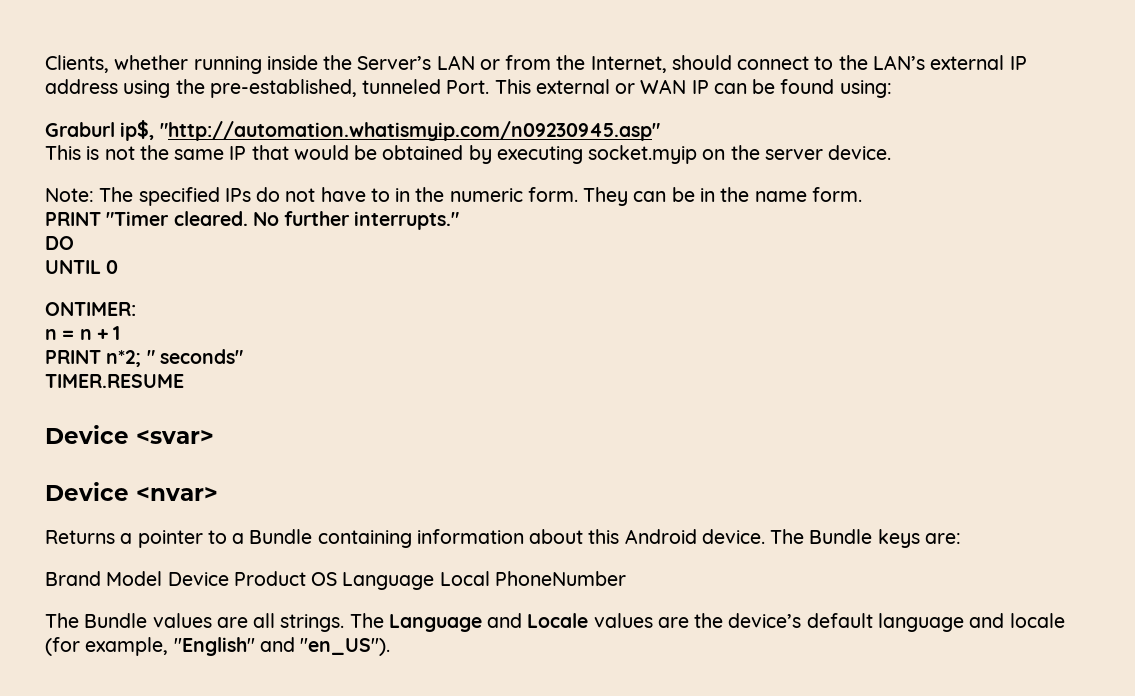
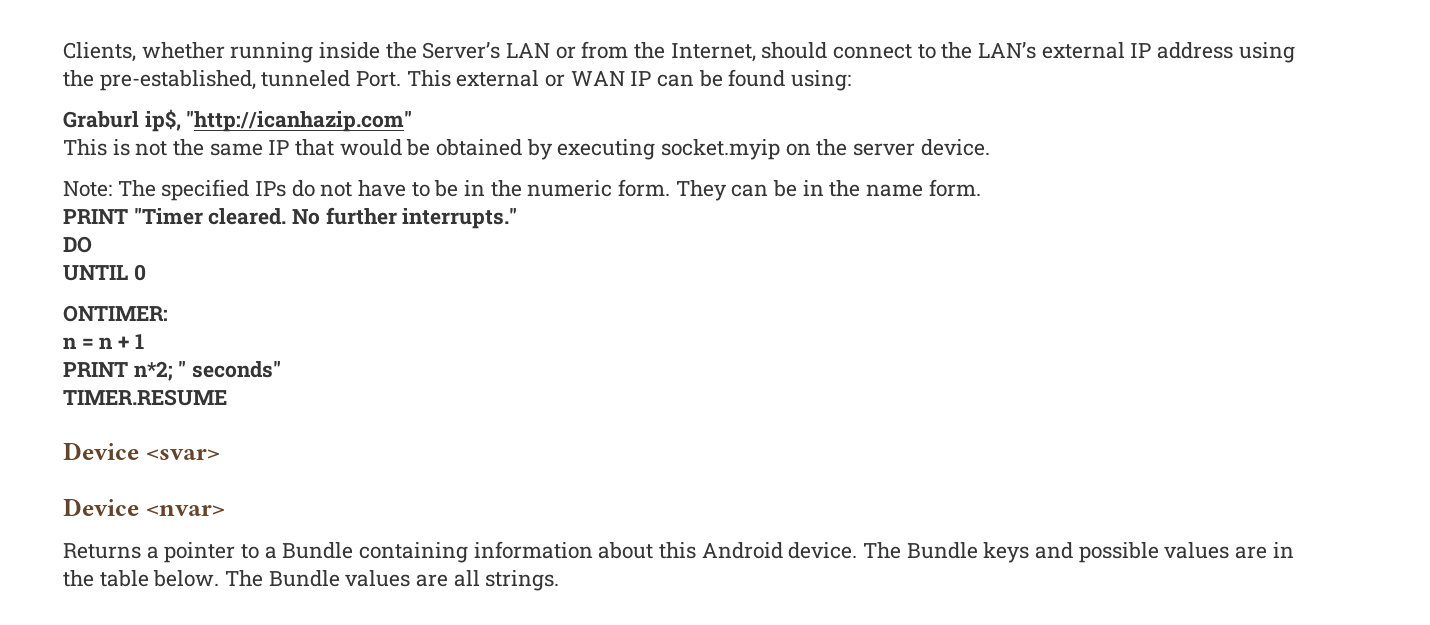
- Graburl ip$, "http://automation.whatismyip.com/n09230945.asp"
+ Graburl ip$, "http://icanhazip.com"
- Note: The specified IPs do not have to in the numeric form.
+ Note: The specified IPs do not have to be in the numeric form.
- The Bundle keys are:
- Brand Model Device Product OS Language Local PhoneNumber
- The Bundle values are all strings. The Language and Locale values are the device’s default language and locale (for example, "English" and "en_US").
+ The Bundle keys and possible values are in the table below. The Bundle values are all strings.

